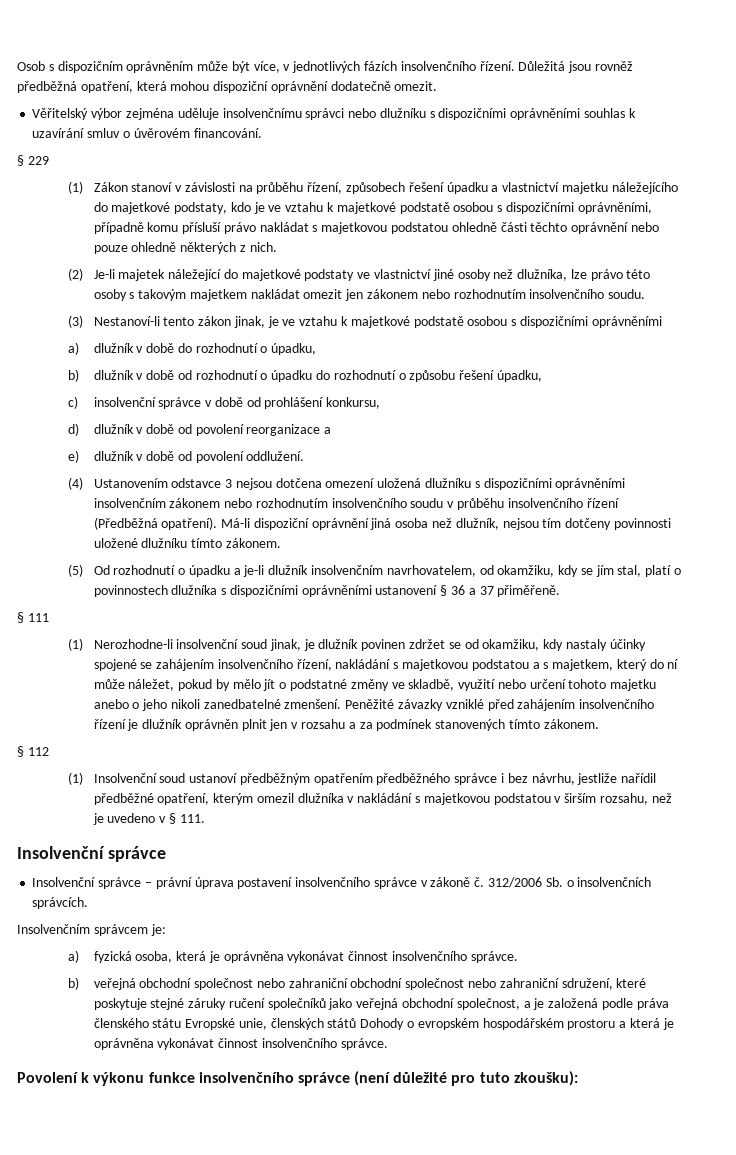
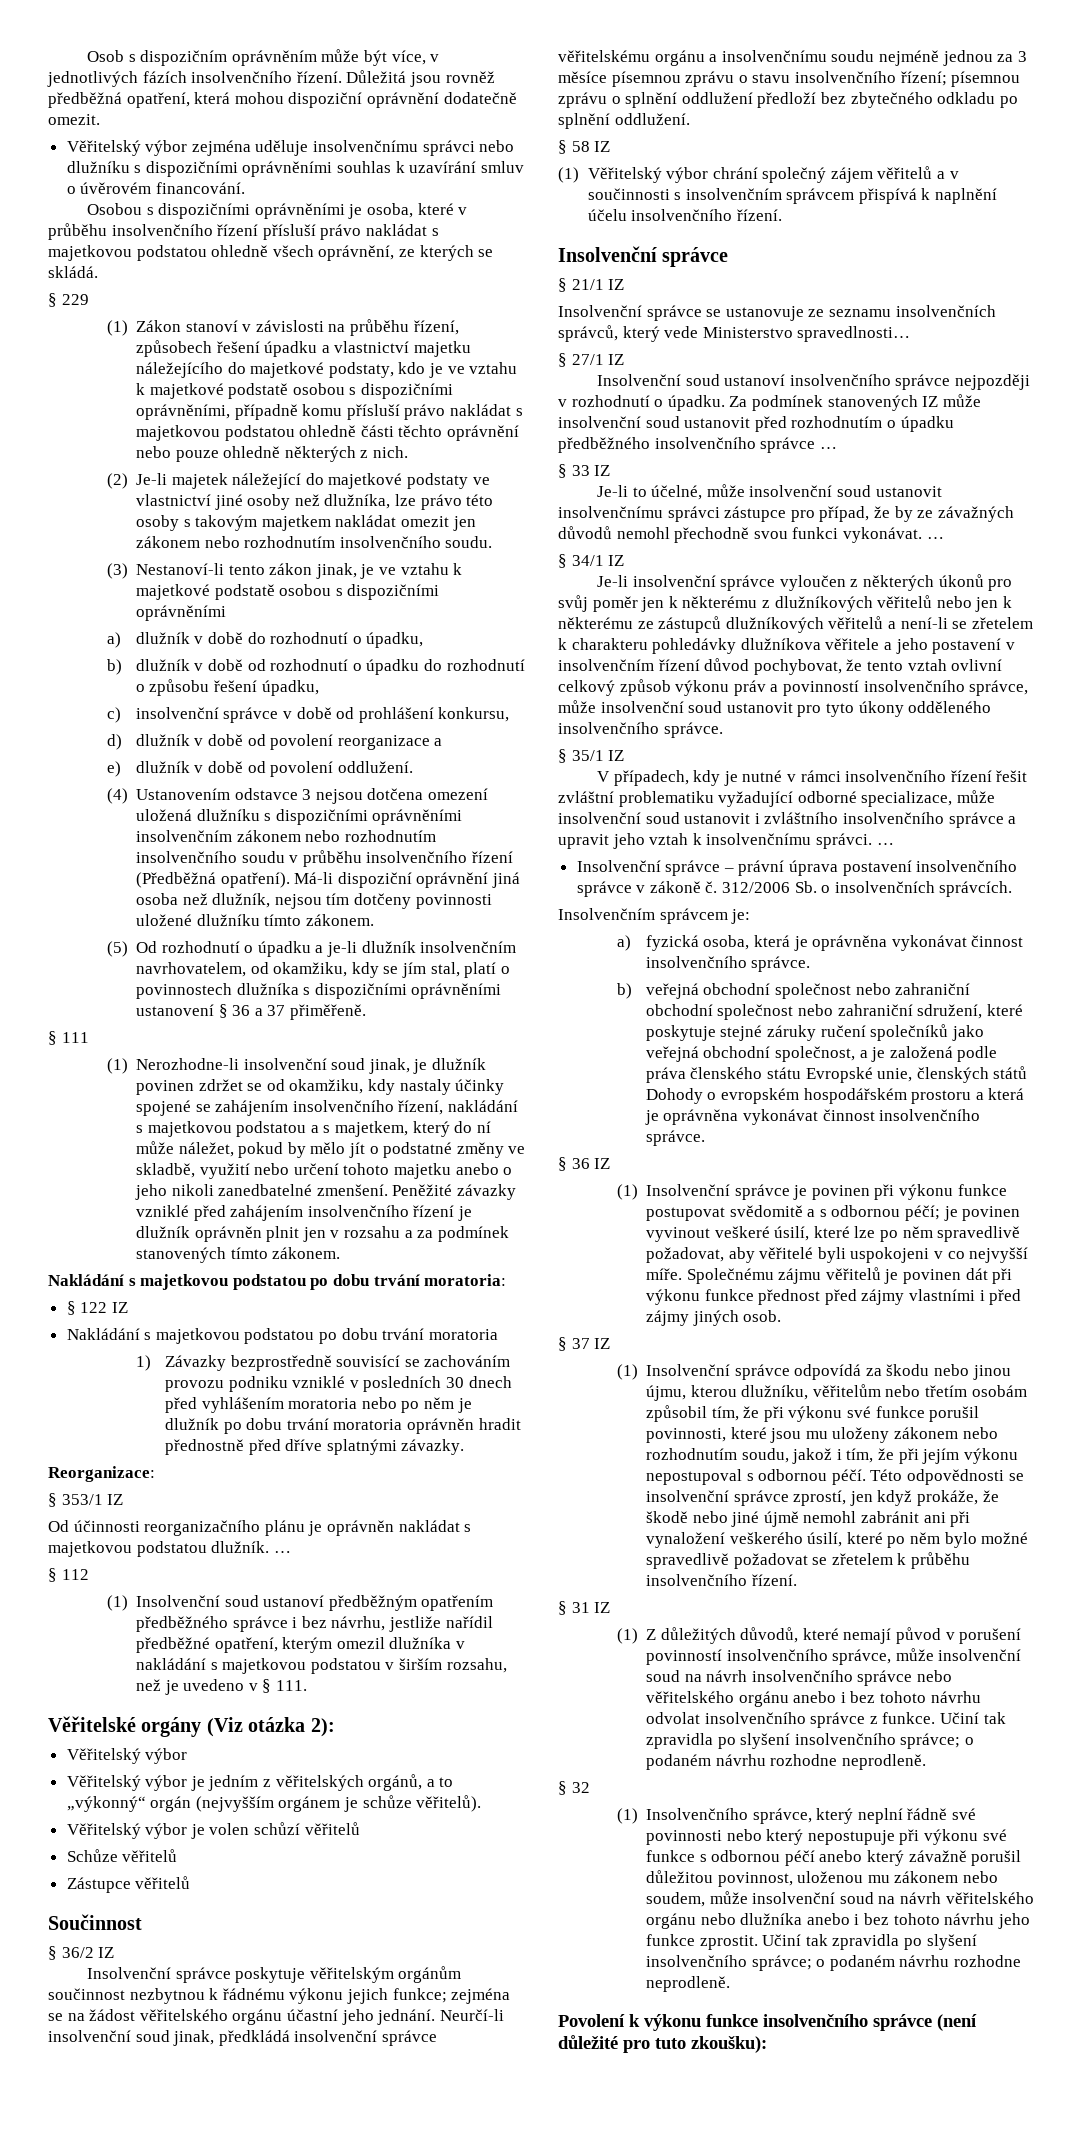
+ Osobou s dispozičními oprávněními je osoba, které v průběhu insolvenčního řízení přísluší právo nakládat s majetkovou podstatou ohledně všech oprávnění, ze kterých se skládá.
+ Nakládání s majetkovou podstatou po dobu trvání moratoria:
+ § 122 IZ
+ Nakládání s majetkovou podstatou po dobu trvání moratoria
+ 1) Závazky bezprostředně souvisící se zachováním provozu podniku vzniklé v posledních 30 dnech před vyhlášením moratoria nebo po něm je dlužník po dobu trvání moratoria oprávněn hradit přednostně před dříve splatnými závazky.
+ Reorganizace:
+ § 353/1 IZ
+ Od účinnosti reorganizačního plánu je oprávněn nakládat s majetkovou podstatou dlužník. …
  (1) Insolvenční soud ustanoví předběžným opatřením předběžného správce i bez návrhu, jestliže nařídil předběžné opatření, kterým omezil dlužníka v nakládání s majetkovou podstatou v širším rozsahu, než je uvedeno v § 111.
+ Věřitelské orgány (Viz otázka 2):
+ Věřitelský výbor
+ Věřitelský výbor je jedním z věřitelských orgánů, a to „výkonný“ orgán (nejvyšším orgánem je schůze věřitelů).
+ Věřitelský výbor je volen schůzí věřitelů
+ Schůze věřitelů
+ Zástupce věřitelů
+ Součinnost
+ § 36/2 IZ
+ Insolvenční správce poskytuje věřitelským orgánům součinnost nezbytnou k řádnému výkonu jejich funkce; zejména se na žádost věřitelského orgánu účastní jeho jednání. Neurčí-li insolvenční soud jinak, předkládá insolvenční správce věřitelskému orgánu a insolvenčnímu soudu nejméně jednou za 3 měsíce písemnou zprávu o stavu insolvenčního řízení; písemnou zprávu o splnění oddlužení předloží bez zbytečného odkladu po splnění oddlužení.
+ § 58 IZ
+ (1) Věřitelský výbor chrání společný zájem věřitelů a v součinnosti s insolvenčním správcem přispívá k naplnění účelu insolvenčního řízení.
  Insolvenční správce
+ § 21/1 IZ
+ Insolvenční správce se ustanovuje ze seznamu insolvenčních správců, který vede Ministerstvo spravedlnosti…
+ § 27/1 IZ
+ Insolvenční soud ustanoví insolvenčního správce nejpozději v rozhodnutí o úpadku. Za podmínek stanovených IZ může insolvenční soud ustanovit před rozhodnutím o úpadku předběžného insolvenčního správce …
+ § 33 IZ
+ Je-li to účelné, může insolvenční soud ustanovit insolvenčnímu správci zástupce pro případ, že by ze závažných důvodů nemohl přechodně svou funkci vykonávat. …
+ § 34/1 IZ
+ Je-li insolvenční správce vyloučen z některých úkonů pro svůj poměr jen k některému z dlužníkových věřitelů nebo jen k některému ze zástupců dlužníkových věřitelů a není-li se zřetelem k charakteru pohledávky dlužníkova věřitele a jeho postavení v insolvenčním řízení důvod pochybovat, že tento vztah ovlivní celkový způsob výkonu práv a povinností insolvenčního správce, může insolvenční soud ustanovit pro tyto úkony odděleného insolvenčního správce.
+ § 35/1 IZ
+ V případech, kdy je nutné v rámci insolvenčního řízení řešit zvláštní problematiku vyžadující odborné specializace, může insolvenční soud ustanovit i zvláštního insolvenčního správce a upravit jeho vztah k insolvenčnímu správci. …
+ § 36 IZ
+ (1) Insolvenční správce je povinen při výkonu funkce postupovat svědomitě a s odbornou péčí; je povinen vyvinout veškeré úsilí, které lze po něm spravedlivě požadovat, aby věřitelé byli uspokojeni v co nejvyšší míře. Společnému zájmu věřitelů je povinen dát při výkonu funkce přednost před zájmy vlastními i před zájmy jiných osob.
+ § 37 IZ
+ (1) Insolvenční správce odpovídá za škodu nebo jinou újmu, kterou dlužníku, věřitelům nebo třetím osobám způsobil tím, že při výkonu své funkce porušil povinnosti, které jsou mu uloženy zákonem nebo rozhodnutím soudu, jakož i tím, že při jejím výkonu nepostupoval s odbornou péčí. Této odpovědnosti se insolvenční správce zprostí, jen když prokáže, že škodě nebo jiné újmě nemohl zabránit ani při vynaložení veškerého úsilí, které po něm bylo možné spravedlivě požadovat se zřetelem k průběhu insolvenčního řízení.
+ § 31 IZ
+ (1) Z důležitých důvodů, které nemají původ v porušení povinností insolvenčního správce, může insolvenční soud na návrh insolvenčního správce nebo věřitelského orgánu anebo i bez tohoto návrhu odvolat insolvenčního správce z funkce. Učiní tak zpravidla po slyšení insolvenčního správce; o podaném návrhu rozhodne neprodleně.
+ § 32
+ (1) Insolvenčního správce, který neplní řádně své povinnosti nebo který nepostupuje při výkonu své funkce s odbornou péčí anebo který závažně porušil důležitou povinnost, uloženou mu zákonem nebo soudem, může insolvenční soud na návrh věřitelského orgánu nebo dlužníka anebo i bez tohoto návrhu jeho funkce zprostit. Učiní tak zpravidla po slyšení insolvenčního správce; o podaném návrhu rozhodne neprodleně.

